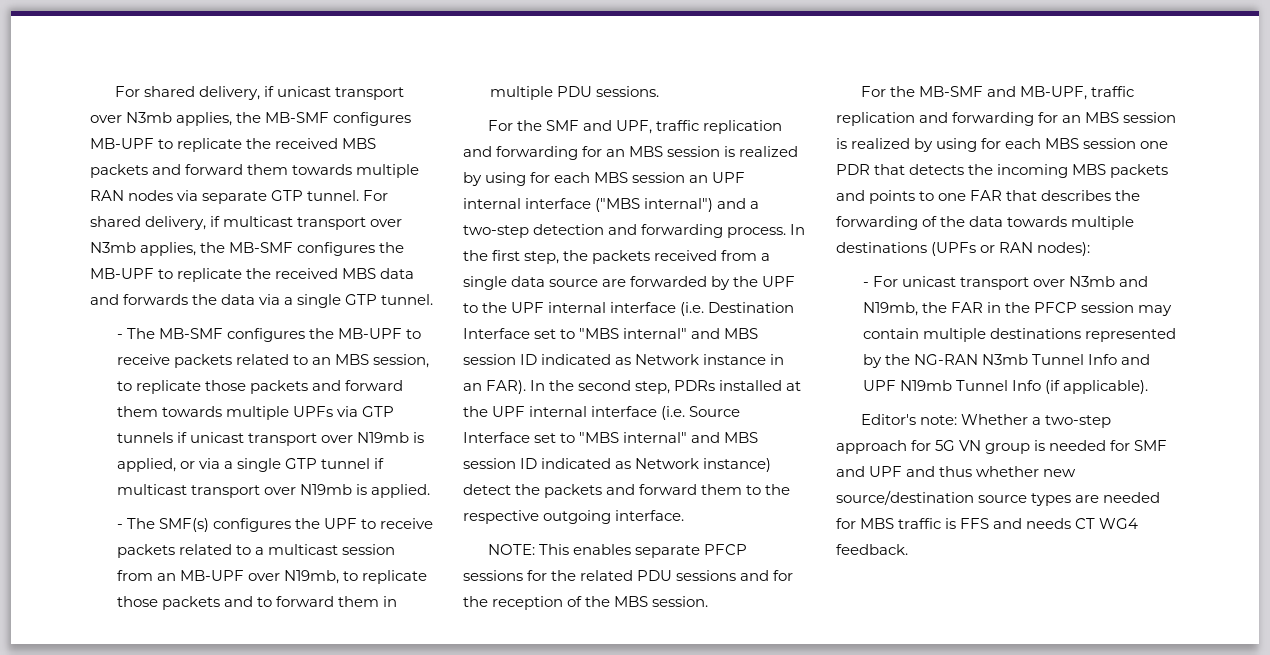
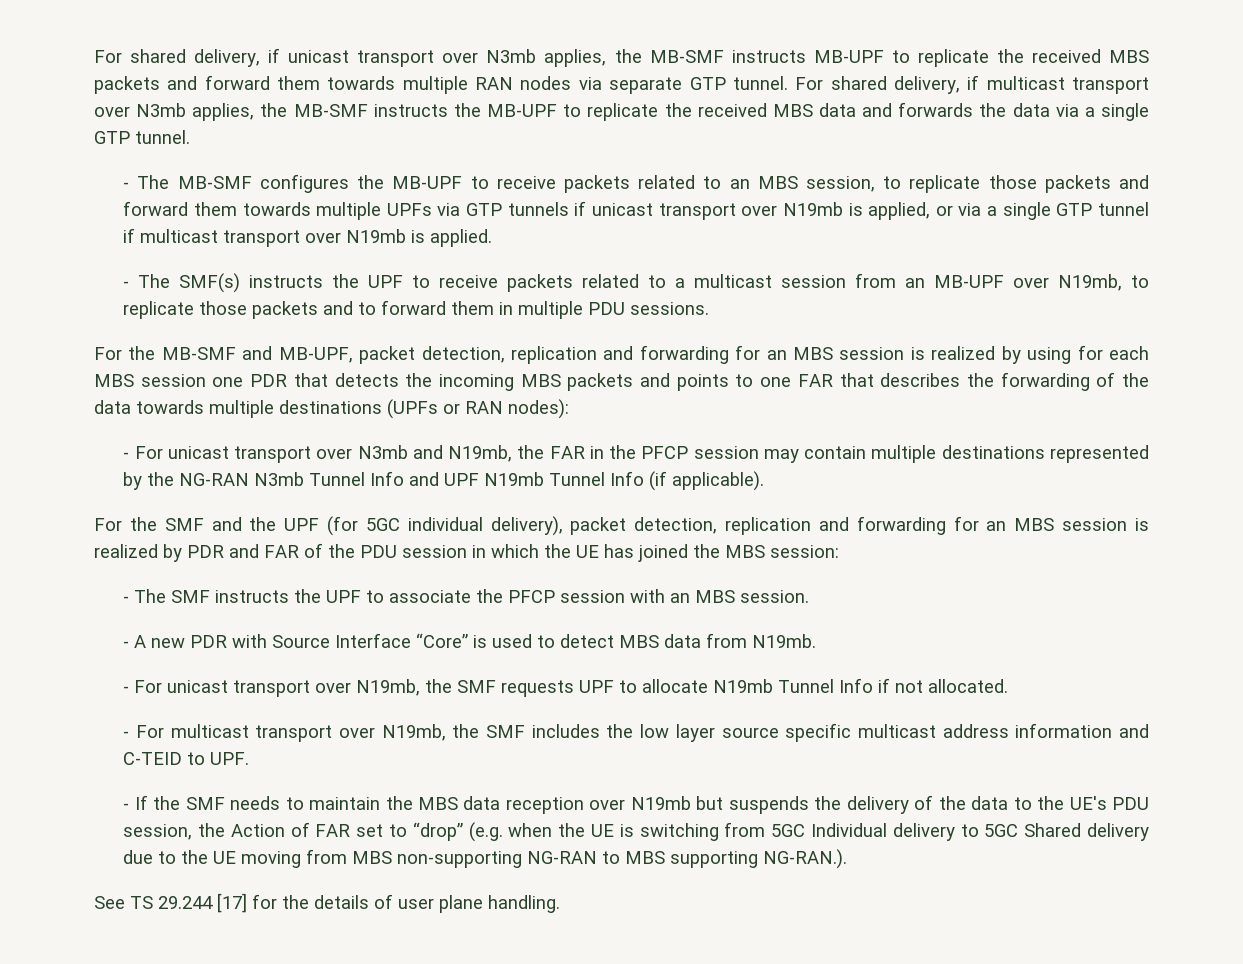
- For shared delivery, if unicast transport over N3mb applies, the MB-SMF configures MB-UPF to replicate the received MBS packets and forward them towards multiple RAN nodes via separate GTP tunnel.
+ For shared delivery, if unicast transport over N3mb applies, the MB-SMF instructs MB-UPF to replicate the received MBS packets and forward them towards multiple RAN nodes via separate GTP tunnel.
- For shared delivery, if multicast transport over N3mb applies, the MB-SMF configures the MB-UPF to replicate the received MBS data and forwards the data via a single GTP tunnel.
+ For shared delivery, if multicast transport over N3mb applies, the MB-SMF instructs the MB-UPF to replicate the received MBS data and forwards the data via a single GTP tunnel.
- - The SMF(s) configures the UPF to receive packets related to a multicast session from an MB-UPF over N19mb, to replicate those packets and to forward them in multiple PDU sessions.
+ - The SMF(s) instructs the UPF to receive packets related to a multicast session from an MB-UPF over N19mb, to replicate those packets and to forward them in multiple PDU sessions.
- For the SMF and UPF, traffic replication and forwarding for an MBS session is realized by using for each MBS session an UPF internal interface ("MBS internal") and a two-step detection and forwarding process. In the first step, the packets received from a single data source are forwarded by the UPF to the UPF internal interface (i.e. Destination Interface set to "MBS internal" and MBS session ID indicated as Network instance in an FAR). In the second step, PDRs installed at the UPF internal interface (i.e. Source Interface set to "MBS internal" and MBS session ID indicated as Network instance) detect the packets and forward them to the respective outgoing interface.
- NOTE: This enables separate PFCP sessions for the related PDU sessions and for the reception of the MBS session.
- For the MB-SMF and MB-UPF, traffic replication and forwarding for an MBS session is realized by using for each MBS session one PDR that detects the incoming MBS packets and points to one FAR that describes the forwarding of the data towards multiple destinations (UPFs or RAN nodes):
+ For the MB-SMF and MB-UPF, packet detection, replication and forwarding for an MBS session is realized by using for each MBS session one PDR that detects the incoming MBS packets and points to one FAR that describes the forwarding of the data towards multiple destinations (UPFs or RAN nodes):
- Editor's note: Whether a two-step approach for 5G VN group is needed for SMF and UPF and thus whether new source/destination source types are needed for MBS traffic is FFS and needs CT WG4 feedback.
+ For the SMF and the UPF (for 5GC individual delivery), packet detection, replication and forwarding for an MBS session is realized by PDR and FAR of the PDU session in which the UE has joined the MBS session:
+ - The SMF instructs the UPF to associate the PFCP session with an MBS session.
+ - A new PDR with Source Interface “Core” is used to detect MBS data from N19mb.
+ - For unicast transport over N19mb, the SMF requests UPF to allocate N19mb Tunnel Info if not allocated.
+ - For multicast transport over N19mb, the SMF includes the low layer source specific multicast address information and C-TEID to UPF.
+ - If the SMF needs to maintain the MBS data reception over N19mb but suspends the delivery of the data to the UE's PDU session, the Action of FAR set to “drop” (e.g. when the UE is switching from 5GC Individual delivery to 5GC Shared delivery due to the UE moving from MBS non-supporting NG-RAN to MBS supporting NG-RAN.).
+ See TS 29.244 [17] for the details of user plane handling.

